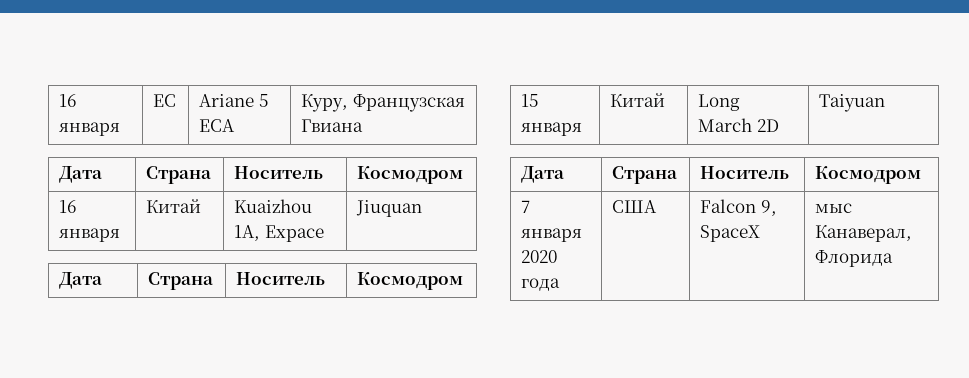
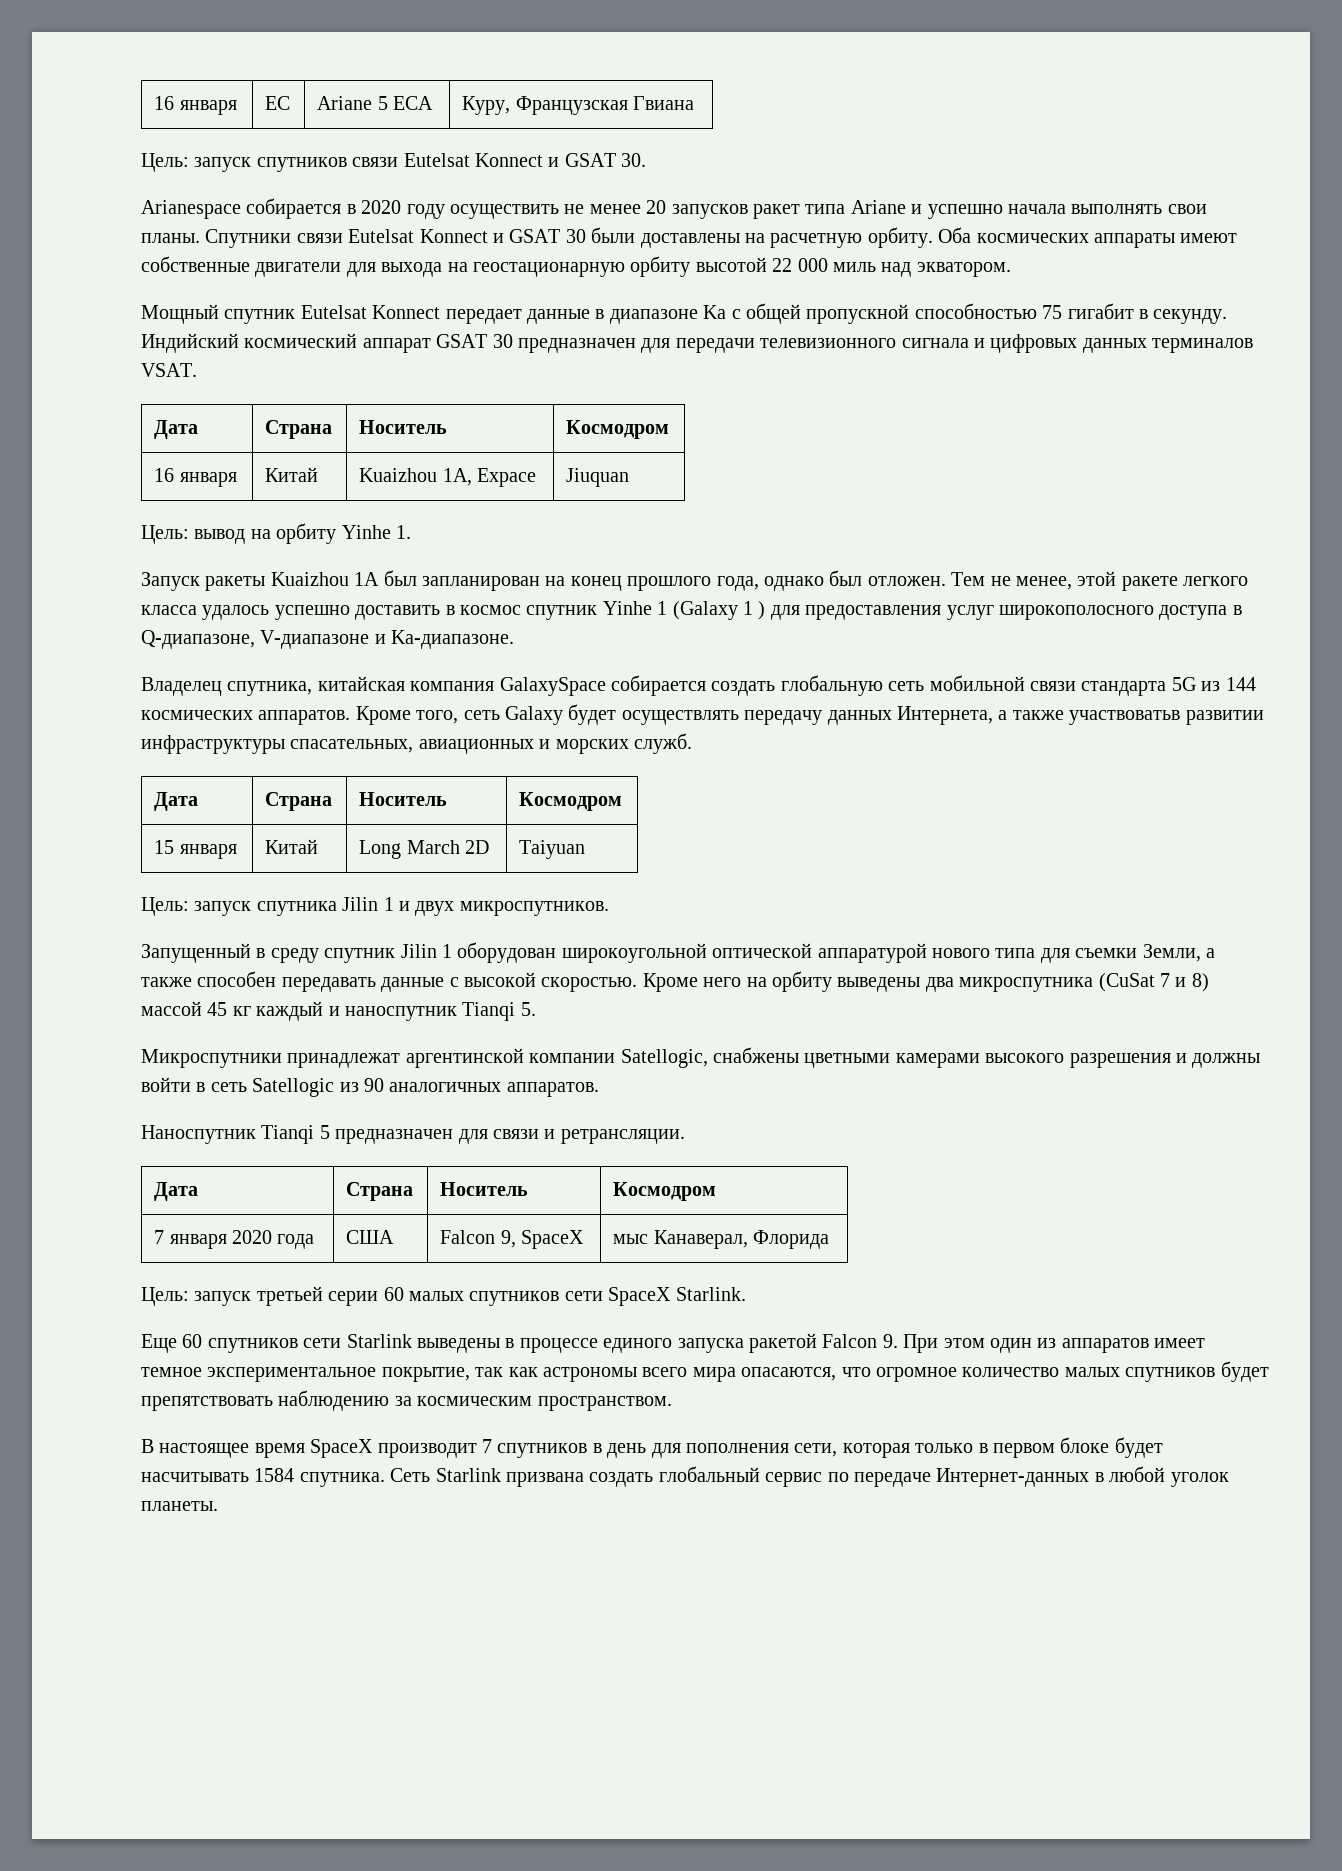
+ Цель: запуск спутников связи Eutelsat Konnect и GSAT 30.
+ Arianespace собирается в 2020 году осуществить не менее 20 запусков ракет типа Ariane и успешно начала выполнять свои планы. Спутники связи Eutelsat Konnect и GSAT 30 были доставлены на расчетную орбиту. Оба космических аппараты имеют собственные двигатели для выхода на геостационарную орбиту высотой 22 000 миль над экватором.
+ Мощный спутник Eutelsat Konnect передает данные в диапазоне Ka с общей пропускной способностью 75 гигабит в секунду. Индийский космический аппарат GSAT 30 предназначен для передачи телевизионного сигнала и цифровых данных терминалов VSAT.
+ Цель: вывод на орбиту Yinhe 1.
+ Запуск ракеты Kuaizhou 1A был запланирован на конец прошлого года, однако был отложен. Тем не менее, этой ракете легкого класса удалось успешно доставить в космос спутник Yinhe 1 (Galaxy 1 ) для предоставления услуг широкополосного доступа в Q-диапазоне, V-диапазоне и Ka-диапазоне.
+ Владелец спутника, китайская компания GalaxySpace собирается создать глобальную сеть мобильной связи стандарта 5G из 144 космических аппаратов. Кроме того, сеть Galaxy будет осуществлять передачу данных Интернета, а также участвоватьв развитии инфраструктуры спасательных, авиационных и морских служб.
+ Цель: запуск спутника Jilin 1 и двух микроспутников.
+ Запущенный в среду спутник Jilin 1 оборудован широкоугольной оптической аппаратурой нового типа для съемки Земли, а также способен передавать данные с высокой скоростью. Кроме него на орбиту выведены два микроспутника (СuSat 7 и 8) массой 45 кг каждый и наноспутник Tianqi 5.
+ Микроспутники принадлежат аргентинской компании Satellogic, снабжены цветными камерами высокого разрешения и должны войти в сеть Satellogic из 90 аналогичных аппаратов.
+ Наноспутник Tianqi 5 предназначен для связи и ретрансляции.
+ Цель: запуск третьей серии 60 малых спутников сети SpaceX Starlink.
+ Еще 60 спутников сети Starlink выведены в процессе единого запуска ракетой Falcon 9. При этом один из аппаратов имеет темное экспериментальное покрытие, так как астрономы всего мира опасаются, что огромное количество малых спутников будет препятствовать наблюдению за космическим пространством.
+ В настоящее время SpaceX производит 7 спутников в день для пополнения сети, которая только в первом блоке будет насчитывать 1584 спутника. Сеть Starlink призвана создать глобальный сервис по передаче Интернет-данных в любой уголок планеты.

